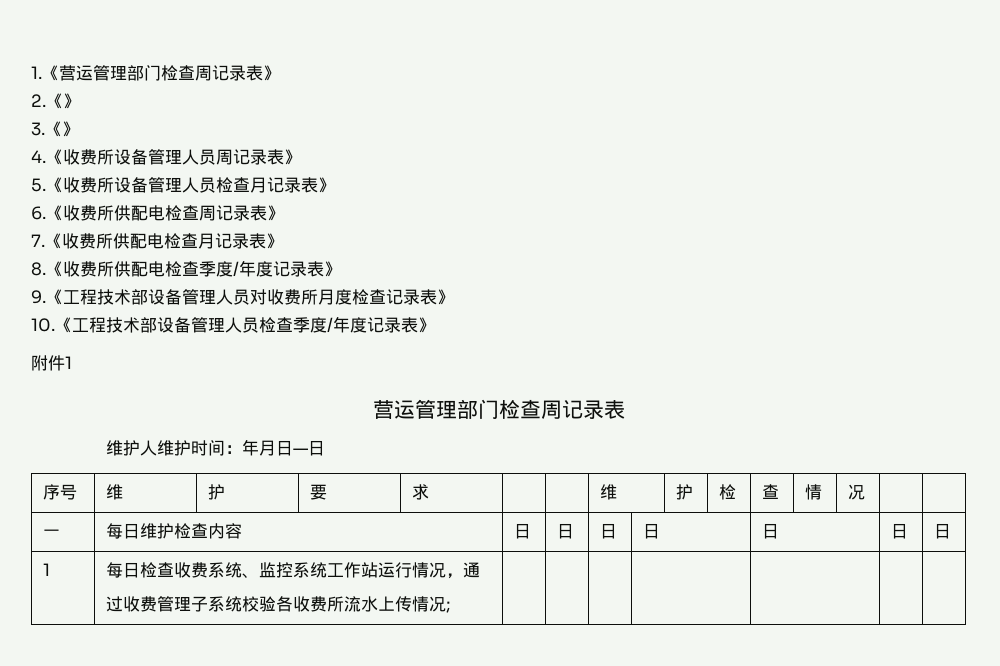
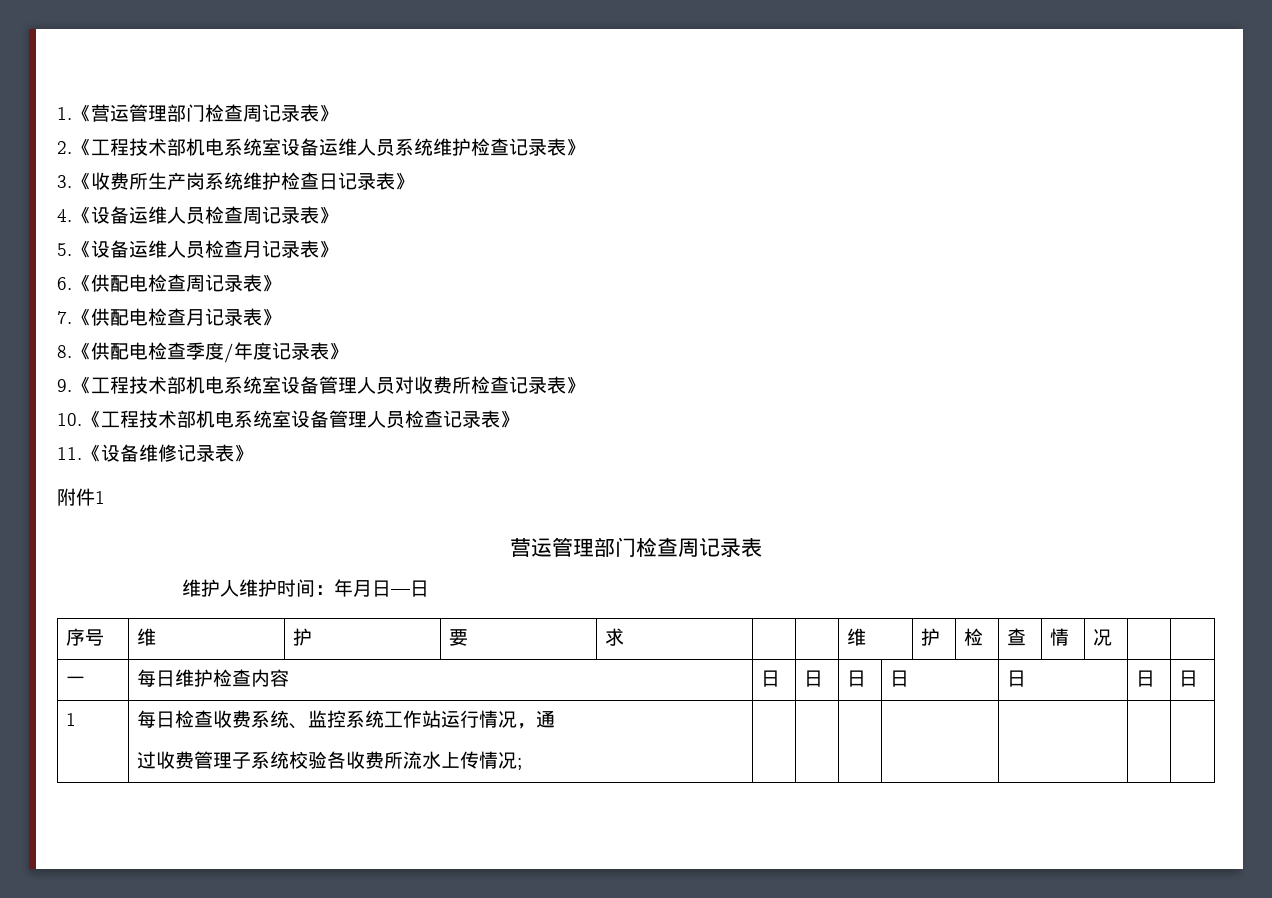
- 2.《》
- 3.《》
- 4.《收费所设备管理人员周记录表》
+ 2.《工程技术部机电系统室设备运维人员系统维护检查记录表》
+ 3.《收费所生产岗系统维护检查日记录表》
+ 4.《设备运维人员检查周记录表》
- 5.《收费所设备管理人员检查月记录表》
+ 5.《设备运维人员检查月记录表》
- 6.《收费所供配电检查周记录表》
+ 6.《供配电检查周记录表》
- 7.《收费所供配电检查月记录表》
+ 7.《供配电检查月记录表》
- 8.《收费所供配电检查季度/年度记录表》
+ 8.《供配电检查季度/年度记录表》
- 9.《工程技术部设备管理人员对收费所月度检查记录表》
+ 9.《工程技术部机电系统室设备管理人员对收费所检查记录表》
- 10.《工程技术部设备管理人员检查季度/年度记录表》
+ 10.《工程技术部机电系统室设备管理人员检查记录表》
+ 11.《设备维修记录表》

